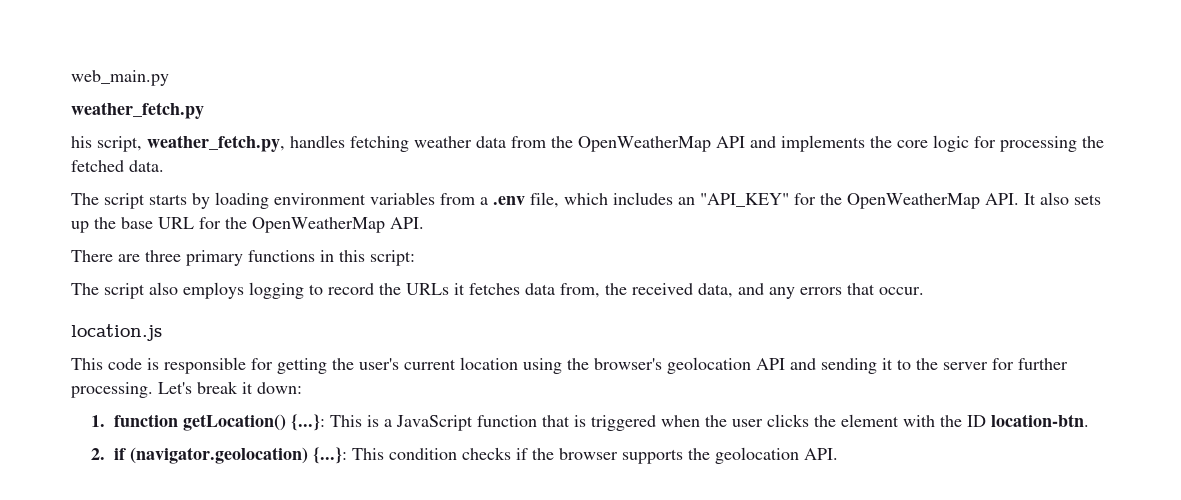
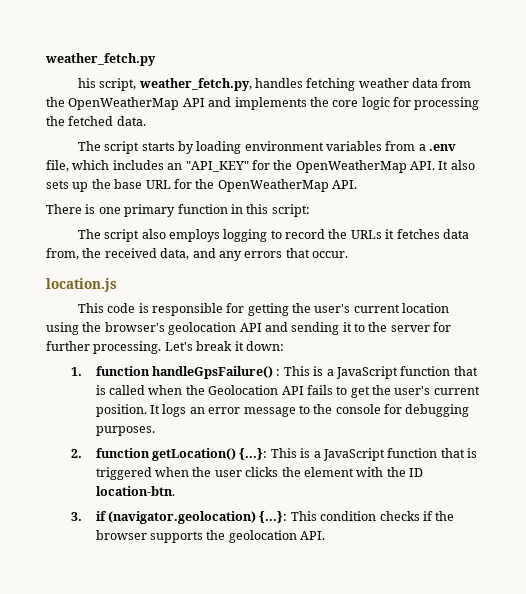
- web_main.py
- There are three primary functions in this script:
+ There is one primary function in this script:
- 1. function getLocation() {...}: This is a JavaScript function that is triggered when the user clicks the element with the ID location-btn.
+ 1. function handleGpsFailure() : This is a JavaScript function that is called when the Geolocation API fails to get the user's current position. It logs an error message to the console for debugging purposes.
+ 2. function getLocation() {...}: This is a JavaScript function that is triggered when the user clicks the element with the ID location-btn.
- 2. if (navigator.geolocation) {...}: This condition checks if the browser supports the geolocation API.
+ 3. if (navigator.geolocation) {...}: This condition checks if the browser supports the geolocation API.

